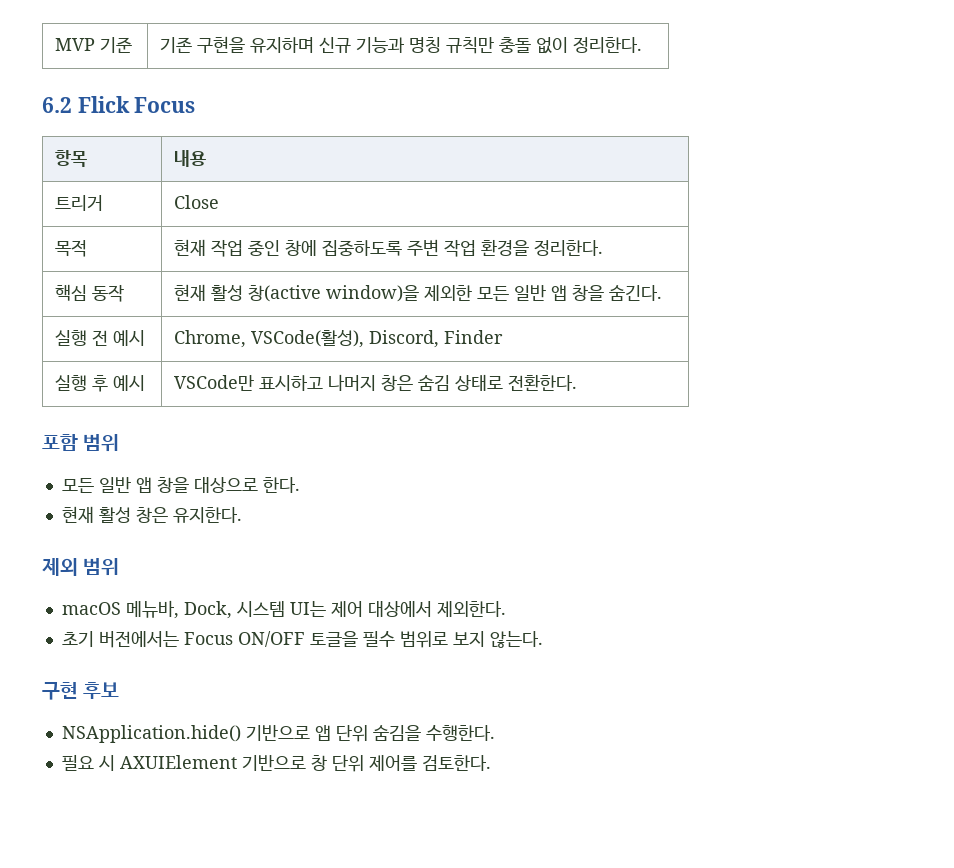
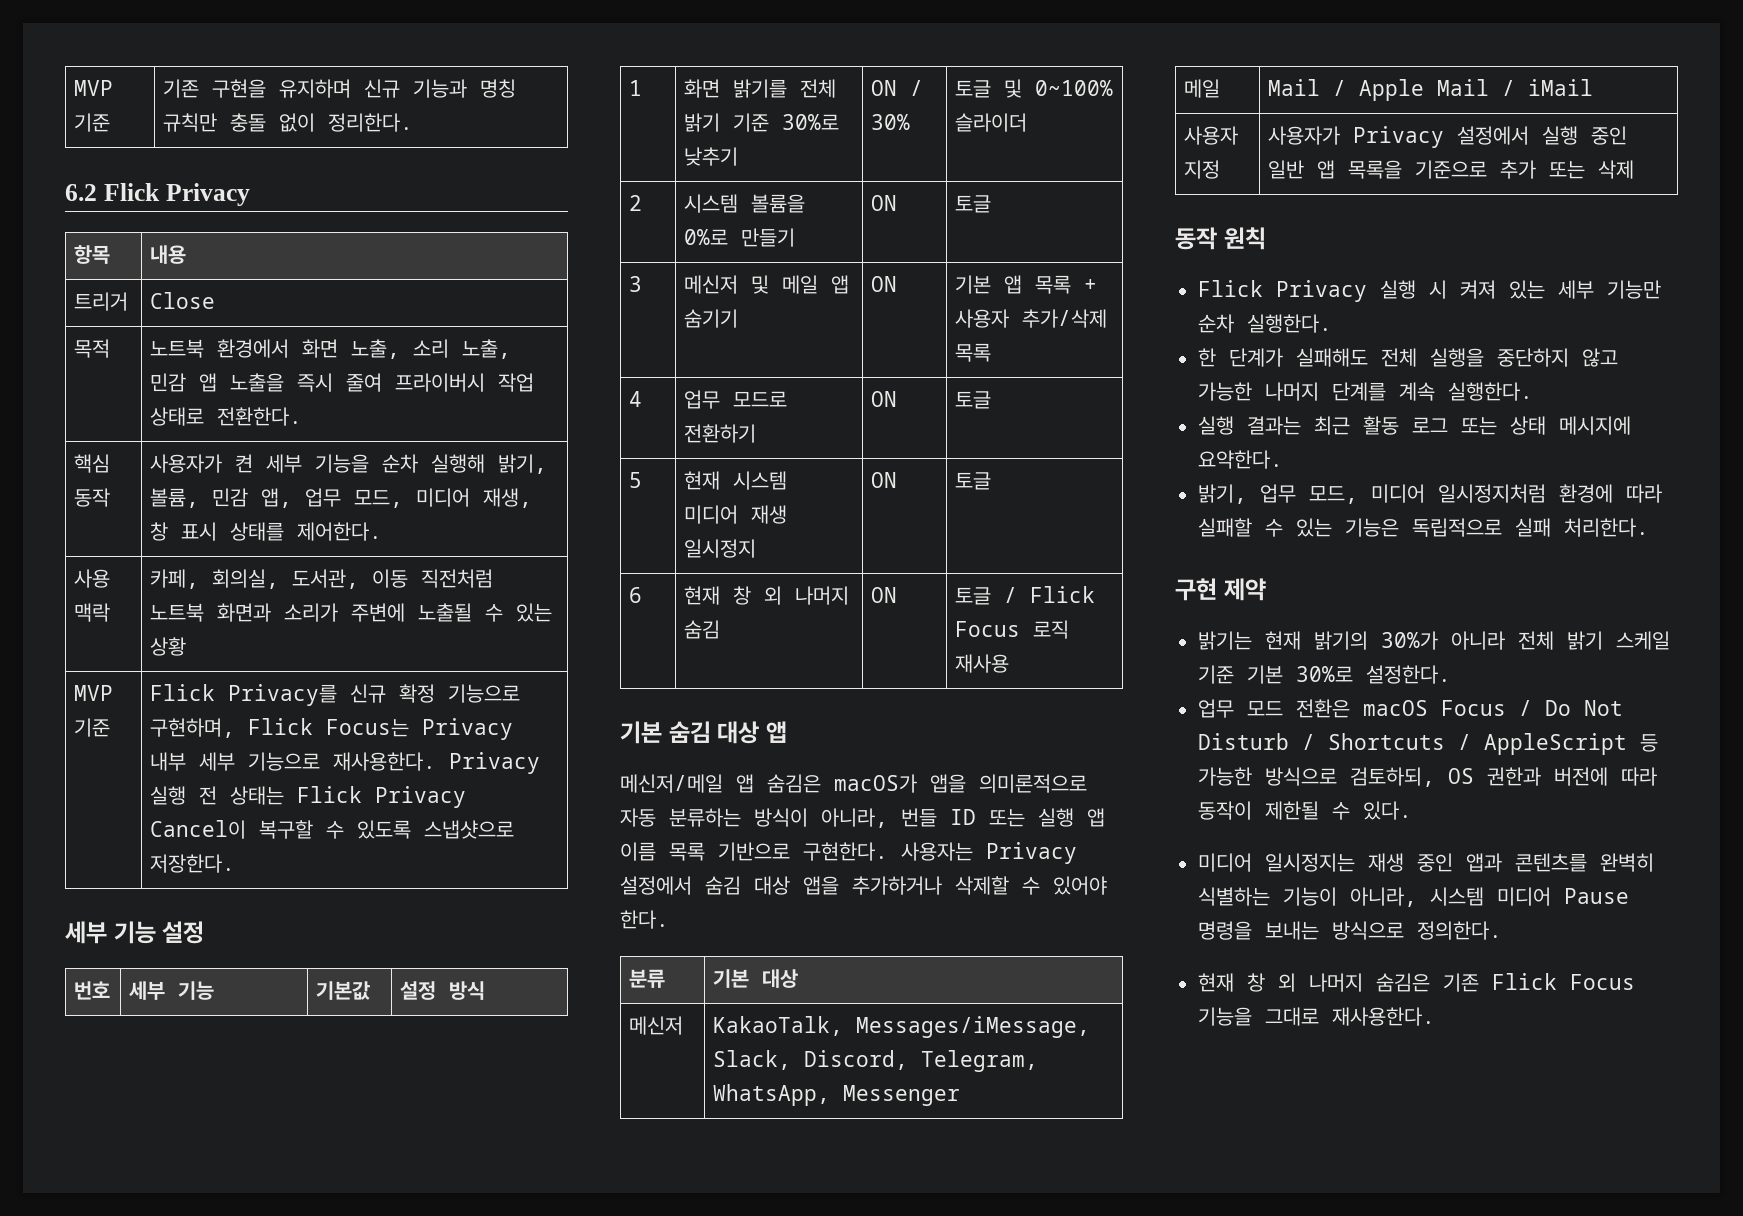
- 6.2 Flick Focus
+ 6.2 Flick Privacy
- 목적 | 현재 작업 중인 창에 집중하도록 주변 작업 환경을 정리한다.
- 핵심 동작 | 현재 활성 창(active window)을 제외한 모든 일반 앱 창을 숨긴다.
- 실행 전 예시 | Chrome, VSCode(활성), Discord, Finder
- 실행 후 예시 | VSCode만 표시하고 나머지 창은 숨김 상태로 전환한다.
- 포함 범위
- 모든 일반 앱 창을 대상으로 한다.
- 현재 활성 창은 유지한다.
- 제외 범위
- macOS 메뉴바, Dock, 시스템 UI는 제어 대상에서 제외한다.
- 초기 버전에서는 Focus ON/OFF 토글을 필수 범위로 보지 않는다.
- 구현 후보
- NSApplication.hide() 기반으로 앱 단위 숨김을 수행한다.
- 필요 시 AXUIElement 기반으로 창 단위 제어를 검토한다.
+ 목적 | 노트북 환경에서 화면 노출, 소리 노출, 민감 앱 노출을 즉시 줄여 프라이버시 작업 상태로 전환한다.
+ 핵심 동작 | 사용자가 켠 세부 기능을 순차 실행해 밝기, 볼륨, 민감 앱, 업무 모드, 미디어 재생, 창 표시 상태를 제어한다.
+ 사용 맥락 | 카페, 회의실, 도서관, 이동 직전처럼 노트북 화면과 소리가 주변에 노출될 수 있는 상황
+ MVP 기준 | Flick Privacy를 신규 확정 기능으로 구현하며, Flick Focus는 Privacy 내부 세부 기능으로 재사용한다. Privacy 실행 전 상태는 Flick Privacy Cancel이 복구할 수 있도록 스냅샷으로 저장한다.
+ 세부 기능 설정
+ 번호 | 세부 기능 | 기본값 | 설정 방식
+ 1 | 화면 밝기를 전체 밝기 기준 30%로 낮추기 | ON / 30% | 토글 및 0~100% 슬라이더
+ 2 | 시스템 볼륨을 0%로 만들기 | ON | 토글
+ 3 | 메신저 및 메일 앱 숨기기 | ON | 기본 앱 목록 + 사용자 추가/삭제 목록
+ 4 | 업무 모드로 전환하기 | ON | 토글
+ 5 | 현재 시스템 미디어 재생 일시정지 | ON | 토글
+ 6 | 현재 창 외 나머지 숨김 | ON | 토글 / Flick Focus 로직 재사용
+ 기본 숨김 대상 앱
+ 메신저/메일 앱 숨김은 macOS가 앱을 의미론적으로 자동 분류하는 방식이 아니라, 번들 ID 또는 실행 앱 이름 목록 기반으로 구현한다. 사용자는 Privacy 설정에서 숨김 대상 앱을 추가하거나 삭제할 수 있어야 한다.
+ 분류 | 기본 대상
+ 메신저 | KakaoTalk, Messages/iMessage, Slack, Discord, Telegram, WhatsApp, Messenger
+ 메일 | Mail / Apple Mail / iMail
+ 사용자 지정 | 사용자가 Privacy 설정에서 실행 중인 일반 앱 목록을 기준으로 추가 또는 삭제
+ 동작 원칙
+ Flick Privacy 실행 시 켜져 있는 세부 기능만 순차 실행한다.
+ 한 단계가 실패해도 전체 실행을 중단하지 않고 가능한 나머지 단계를 계속 실행한다.
+ 실행 결과는 최근 활동 로그 또는 상태 메시지에 요약한다.
+ 밝기, 업무 모드, 미디어 일시정지처럼 환경에 따라 실패할 수 있는 기능은 독립적으로 실패 처리한다.
+ 구현 제약
+ 밝기는 현재 밝기의 30%가 아니라 전체 밝기 스케일 기준 기본 30%로 설정한다.
+ 업무 모드 전환은 macOS Focus / Do Not Disturb / Shortcuts / AppleScript 등 가능한 방식으로 검토하되, OS 권한과 버전에 따라 동작이 제한될 수 있다.
+ 미디어 일시정지는 재생 중인 앱과 콘텐츠를 완벽히 식별하는 기능이 아니라, 시스템 미디어 Pause 명령을 보내는 방식으로 정의한다.
+ 현재 창 외 나머지 숨김은 기존 Flick Focus 기능을 그대로 재사용한다.

